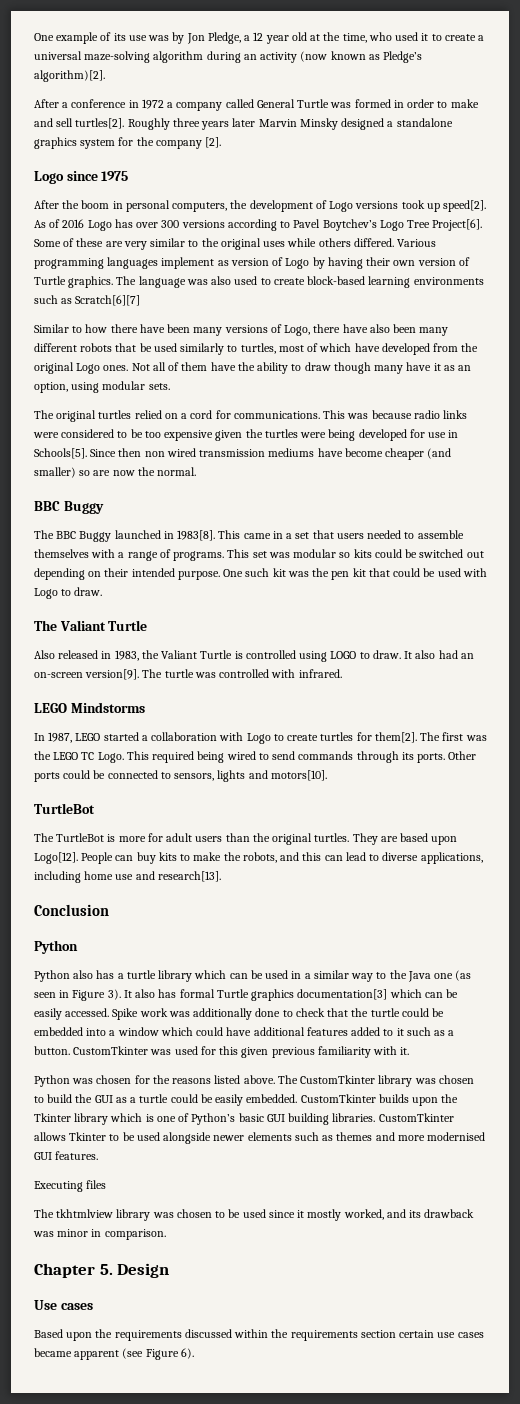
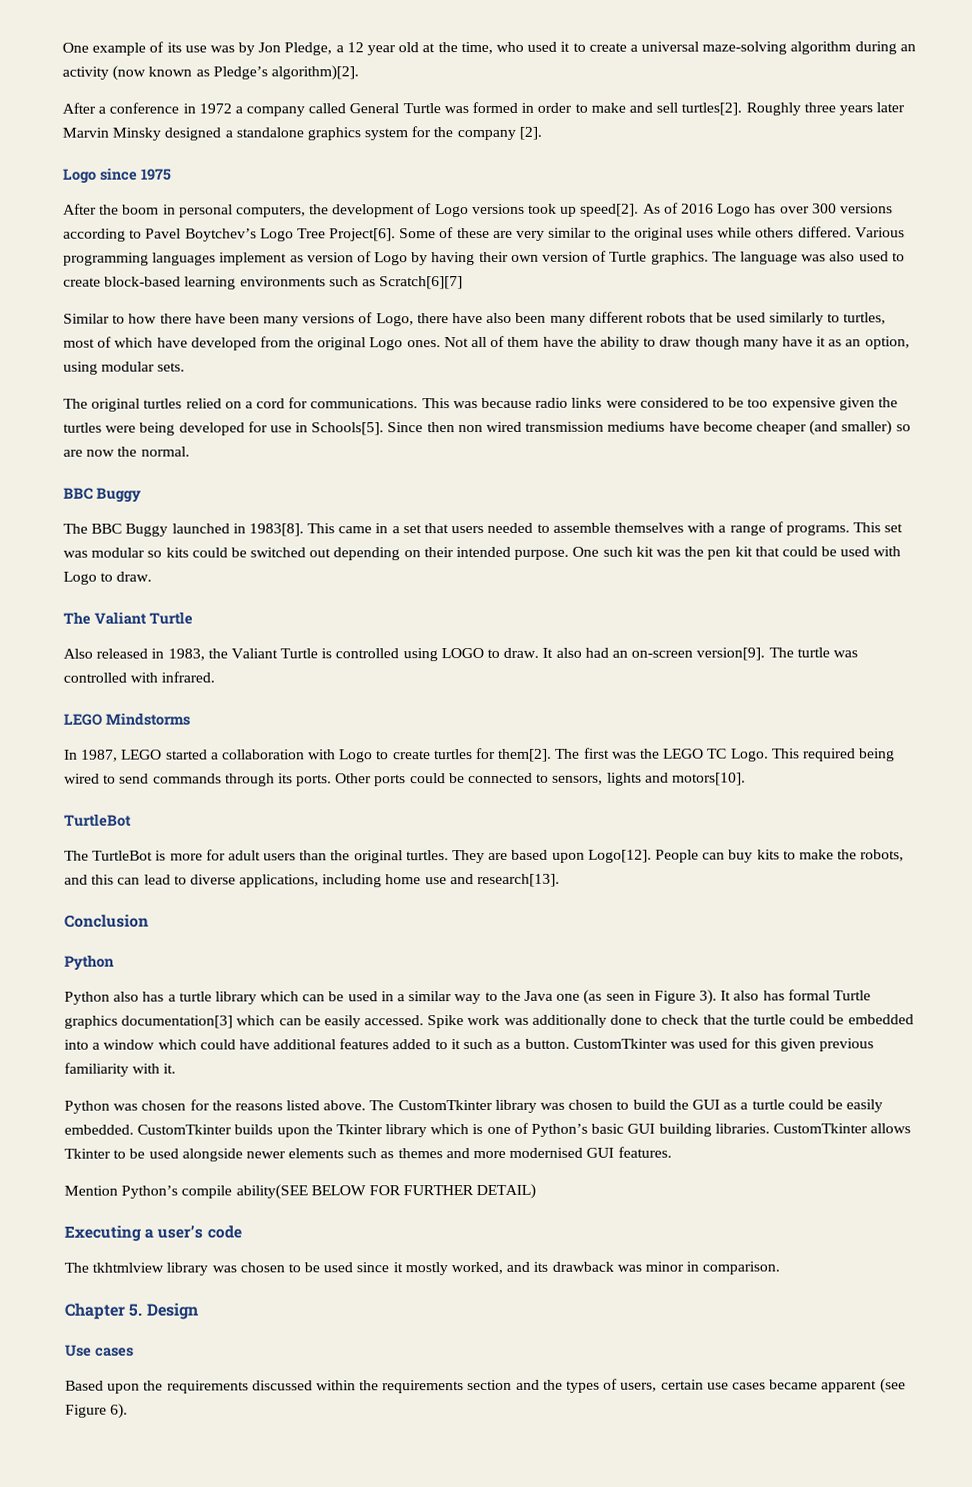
- Executing files
+ Mention Python’s compile ability(SEE BELOW FOR FURTHER DETAIL)
+ Executing a user’s code
- Based upon the requirements discussed within the requirements section certain use cases became apparent (see Figure 6).
+ Based upon the requirements discussed within the requirements section and the types of users, certain use cases became apparent (see Figure 6).

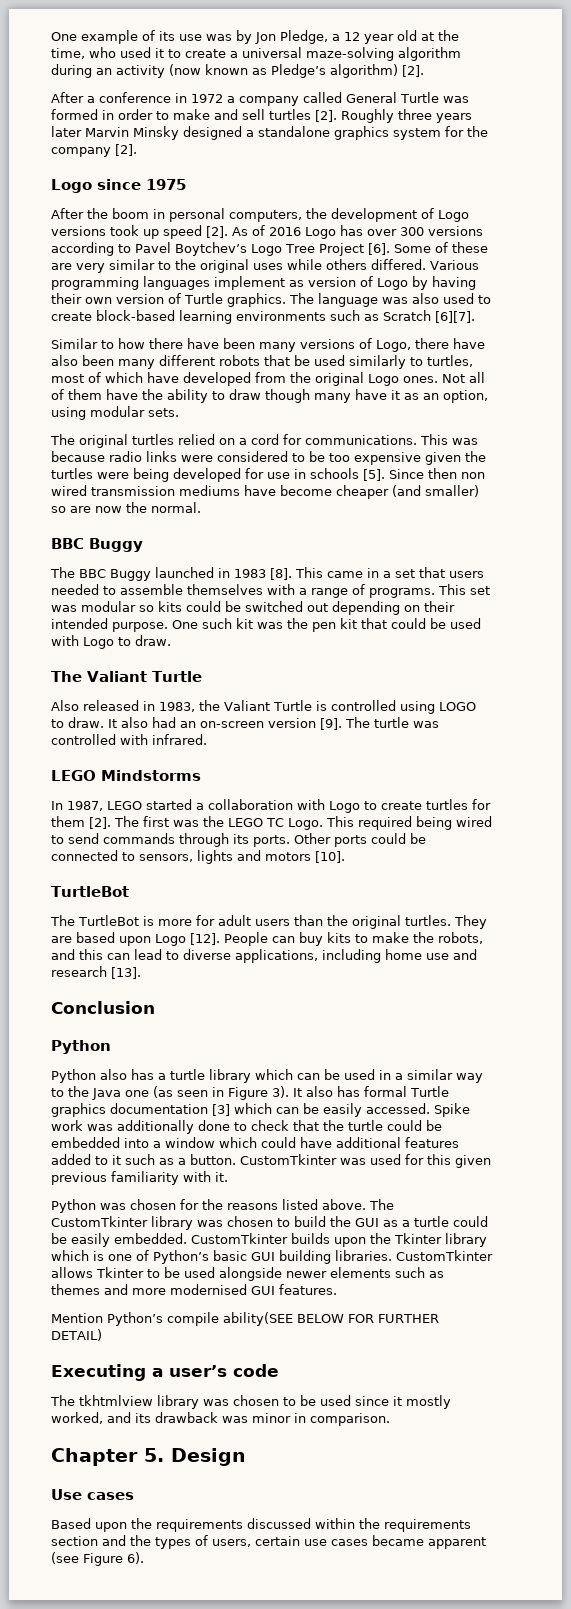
- One example of its use was by Jon Pledge, a 12 year old at the time, who used it to create a universal maze-solving algorithm during an activity (now known as Pledge’s algorithm)[2].
+ One example of its use was by Jon Pledge, a 12 year old at the time, who used it to create a universal maze-solving algorithm during an activity (now known as Pledge’s algorithm) [2].
- After a conference in 1972 a company called General Turtle was formed in order to make and sell turtles[2].
+ After a conference in 1972 a company called General Turtle was formed in order to make and sell turtles [2].
- After the boom in personal computers, the development of Logo versions took up speed[2].
+ After the boom in personal computers, the development of Logo versions took up speed [2].
- As of 2016 Logo has over 300 versions according to Pavel Boytchev’s Logo Tree Project[6].
+ As of 2016 Logo has over 300 versions according to Pavel Boytchev’s Logo Tree Project [6].
- The language was also used to create block-based learning environments such as Scratch[6][7]
+ The language was also used to create block-based learning environments such as Scratch [6][7].
- This was because radio links were considered to be too expensive given the turtles were being developed for use in Schools[5].
+ This was because radio links were considered to be too expensive given the turtles were being developed for use in schools [5].
- The BBC Buggy launched in 1983[8].
+ The BBC Buggy launched in 1983 [8].
- It also had an on-screen version[9].
+ It also had an on-screen version [9].
- In 1987, LEGO started a collaboration with Logo to create turtles for them[2].
+ In 1987, LEGO started a collaboration with Logo to create turtles for them [2].
- Other ports could be connected to sensors, lights and motors[10].
+ Other ports could be connected to sensors, lights and motors [10].
- They are based upon Logo[12].
+ They are based upon Logo [12].
- People can buy kits to make the robots, and this can lead to diverse applications, including home use and research[13].
+ People can buy kits to make the robots, and this can lead to diverse applications, including home use and research [13].
- It also has formal Turtle graphics documentation[3] which can be easily accessed.
+ It also has formal Turtle graphics documentation [3] which can be easily accessed.

